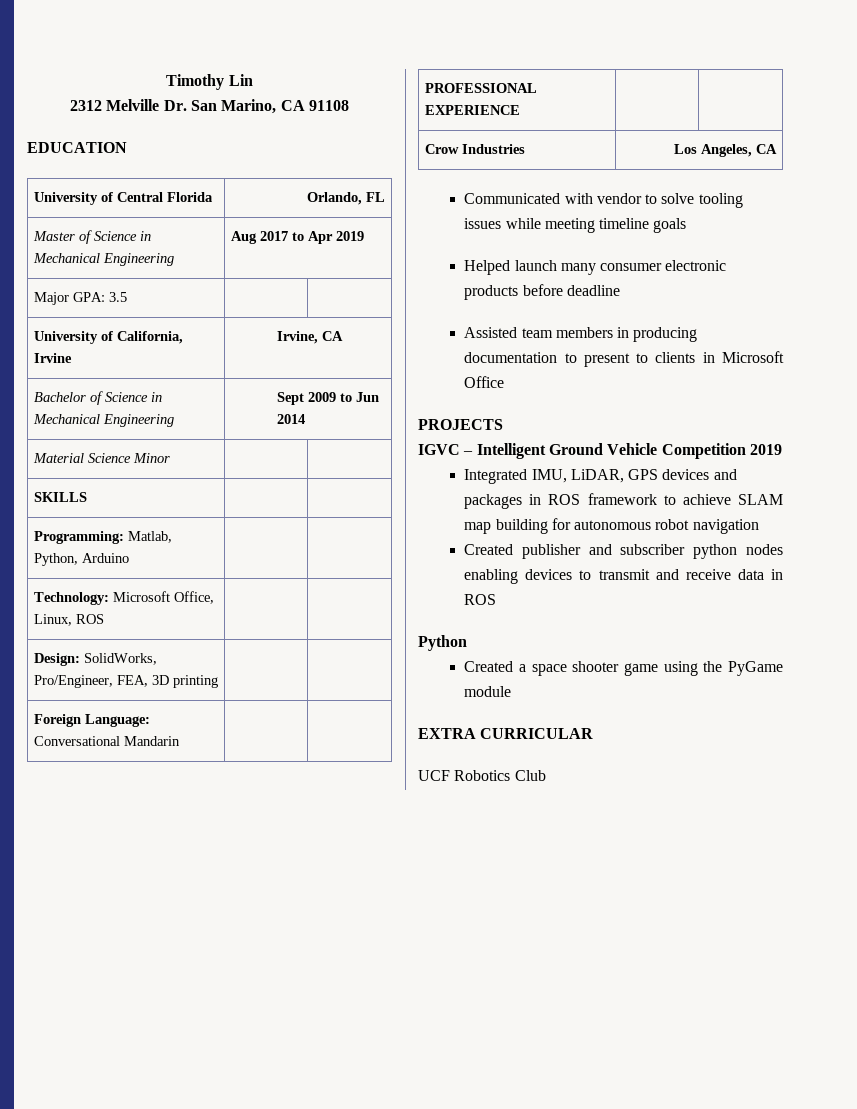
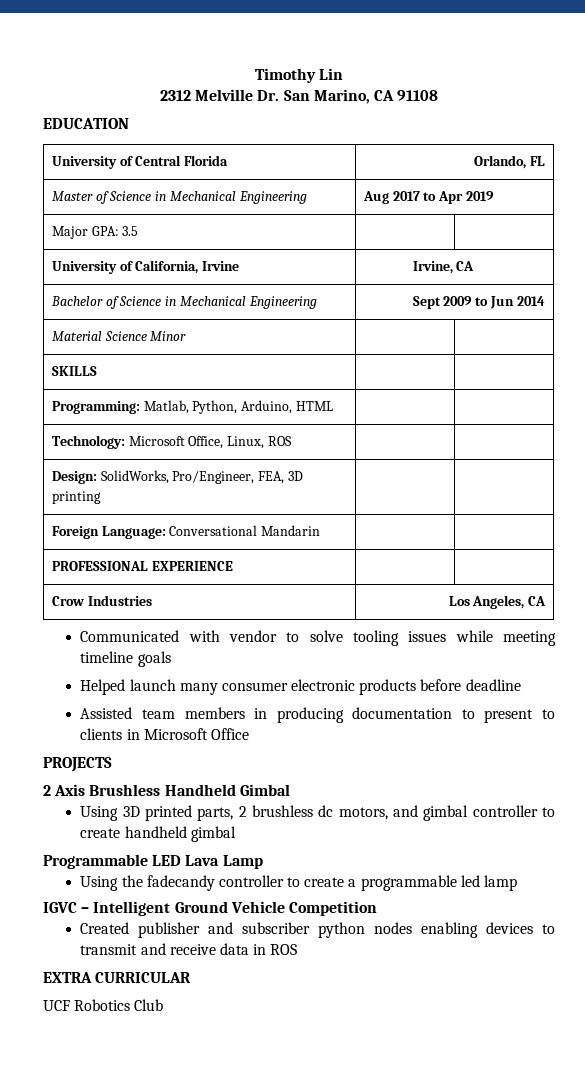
- Programming: Matlab, Python, Arduino | |
+ Programming: Matlab, Python, Arduino, HTML | |
+ 2 Axis Brushless Handheld Gimbal
+ Using 3D printed parts, 2 brushless dc motors, and gimbal controller to create handheld gimbal
+ Programmable LED Lava Lamp
+ Using the fadecandy controller to create a programmable led lamp
- IGVC – Intelligent Ground Vehicle Competition 2019
- Integrated IMU, LiDAR, GPS devices and packages in ROS framework to achieve SLAM map building for autonomous robot navigation
+ IGVC – Intelligent Ground Vehicle Competition
- Python
- Created a space shooter game using the PyGame module

